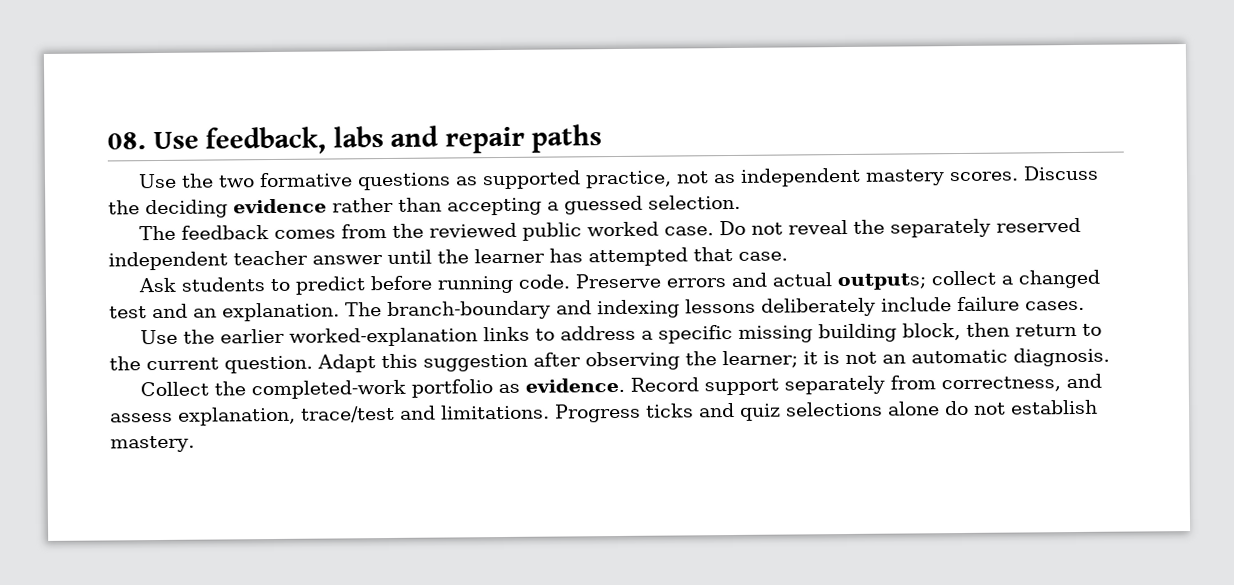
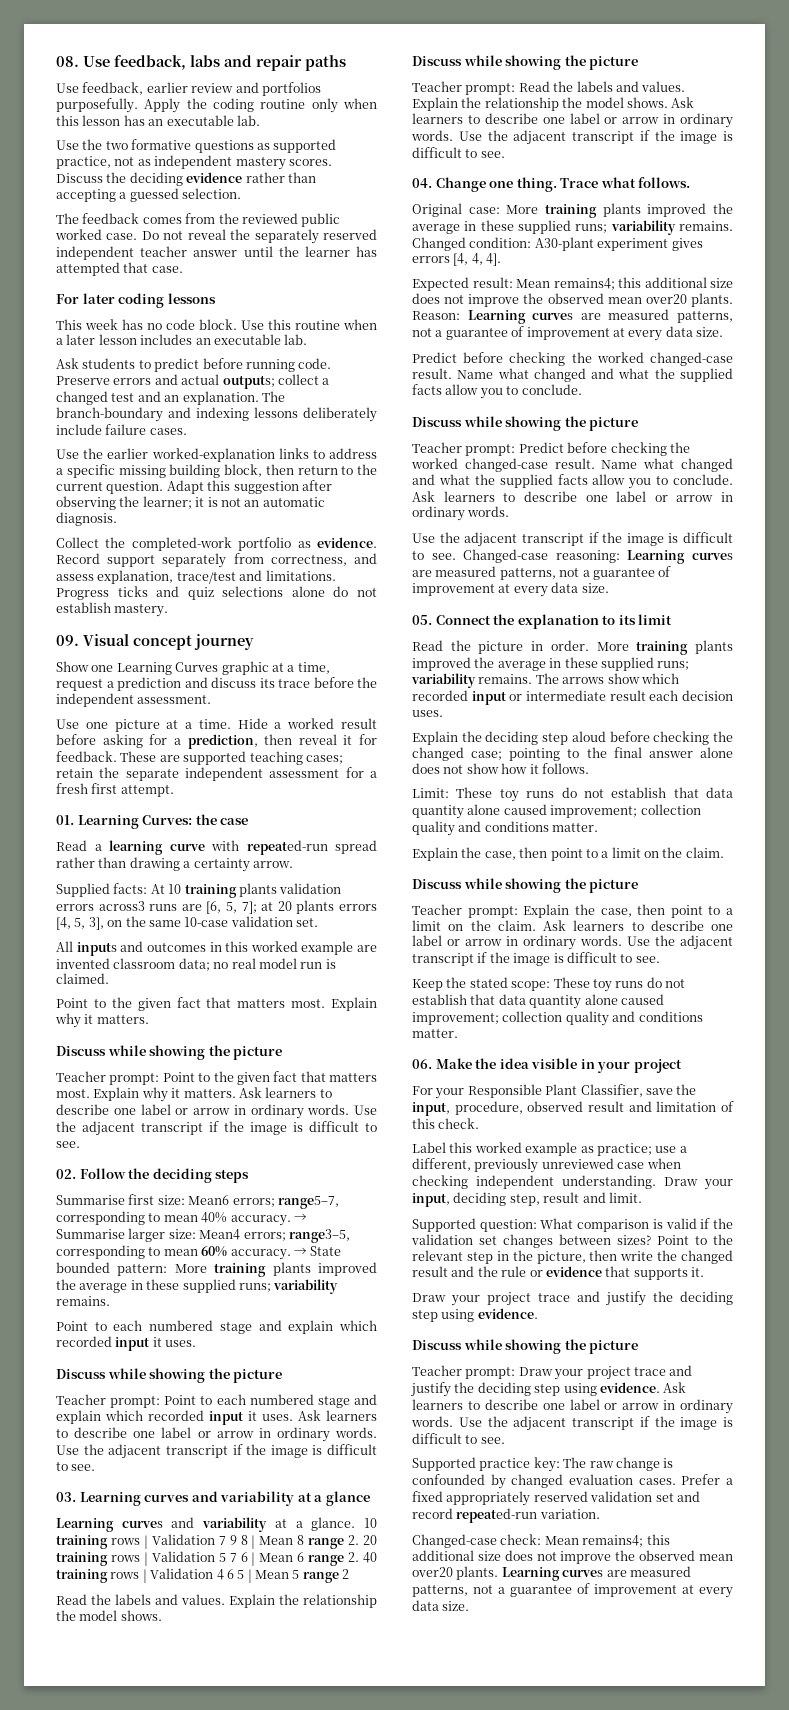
+ Use feedback, earlier review and portfolios purposefully. Apply the coding routine only when this lesson has an executable lab.
+ For later coding lessons
+ This week has no code block. Use this routine when a later lesson includes an executable lab.
+ 09. Visual concept journey
+ Show one Learning Curves graphic at a time, request a prediction and discuss its trace before the independent assessment.
+ Use one picture at a time. Hide a worked result before asking for a prediction, then reveal it for feedback. These are supported teaching cases; retain the separate independent assessment for a fresh first attempt.
+ 01. Learning Curves: the case
+ Read a learning curve with repeated-run spread rather than drawing a certainty arrow.
+ Supplied facts: At 10 training plants validation errors across3 runs are [6, 5, 7]; at 20 plants errors [4, 5, 3], on the same 10-case validation set.
+ All inputs and outcomes in this worked example are invented classroom data; no real model run is claimed.
+ Point to the given fact that matters most. Explain why it matters.
+ Discuss while showing the picture
+ Teacher prompt: Point to the given fact that matters most. Explain why it matters. Ask learners to describe one label or arrow in ordinary words. Use the adjacent transcript if the image is difficult to see.
+ 02. Follow the deciding steps
+ Summarise first size: Mean6 errors; range5–7, corresponding to mean 40% accuracy. → Summarise larger size: Mean4 errors; range3–5, corresponding to mean 60% accuracy. → State bounded pattern: More training plants improved the average in these supplied runs; variability remains.
+ Point to each numbered stage and explain which recorded input it uses.
+ Discuss while showing the picture
+ Teacher prompt: Point to each numbered stage and explain which recorded input it uses. Ask learners to describe one label or arrow in ordinary words. Use the adjacent transcript if the image is difficult to see.
+ 03. Learning curves and variability at a glance
+ Learning curves and variability at a glance. 10 training rows | Validation 7 9 8 | Mean 8 range 2. 20 training rows | Validation 5 7 6 | Mean 6 range 2. 40 training rows | Validation 4 6 5 | Mean 5 range 2
+ Read the labels and values. Explain the relationship the model shows.
+ Discuss while showing the picture
+ Teacher prompt: Read the labels and values. Explain the relationship the model shows. Ask learners to describe one label or arrow in ordinary words. Use the adjacent transcript if the image is difficult to see.
+ 04. Change one thing. Trace what follows.
+ Original case: More training plants improved the average in these supplied runs; variability remains. Changed condition: A30-plant experiment gives errors [4, 4, 4].
+ Expected result: Mean remains4; this additional size does not improve the observed mean over20 plants. Reason: Learning curves are measured patterns, not a guarantee of improvement at every data size.
+ Predict before checking the worked changed-case result. Name what changed and what the supplied facts allow you to conclude.
+ Discuss while showing the picture
+ Teacher prompt: Predict before checking the worked changed-case result. Name what changed and what the supplied facts allow you to conclude. Ask learners to describe one label or arrow in ordinary words.
+ Use the adjacent transcript if the image is difficult to see. Changed-case reasoning: Learning curves are measured patterns, not a guarantee of improvement at every data size.
+ 05. Connect the explanation to its limit
+ Read the picture in order. More training plants improved the average in these supplied runs; variability remains. The arrows show which recorded input or intermediate result each decision uses.
+ Explain the deciding step aloud before checking the changed case; pointing to the final answer alone does not show how it follows.
+ Limit: These toy runs do not establish that data quantity alone caused improvement; collection quality and conditions matter.
+ Explain the case, then point to a limit on the claim.
+ Discuss while showing the picture
+ Teacher prompt: Explain the case, then point to a limit on the claim. Ask learners to describe one label or arrow in ordinary words. Use the adjacent transcript if the image is difficult to see.
+ Keep the stated scope: These toy runs do not establish that data quantity alone caused improvement; collection quality and conditions matter.
+ 06. Make the idea visible in your project
+ For your Responsible Plant Classifier, save the input, procedure, observed result and limitation of this check.
+ Label this worked example as practice; use a different, previously unreviewed case when checking independent understanding. Draw your input, deciding step, result and limit.
+ Supported question: What comparison is valid if the validation set changes between sizes? Point to the relevant step in the picture, then write the changed result and the rule or evidence that supports it.
+ Draw your project trace and justify the deciding step using evidence.
+ Discuss while showing the picture
+ Teacher prompt: Draw your project trace and justify the deciding step using evidence. Ask learners to describe one label or arrow in ordinary words. Use the adjacent transcript if the image is difficult to see.
+ Supported practice key: The raw change is confounded by changed evaluation cases. Prefer a fixed appropriately reserved validation set and record repeated-run variation.
+ Changed-case check: Mean remains4; this additional size does not improve the observed mean over20 plants. Learning curves are measured patterns, not a guarantee of improvement at every data size.

